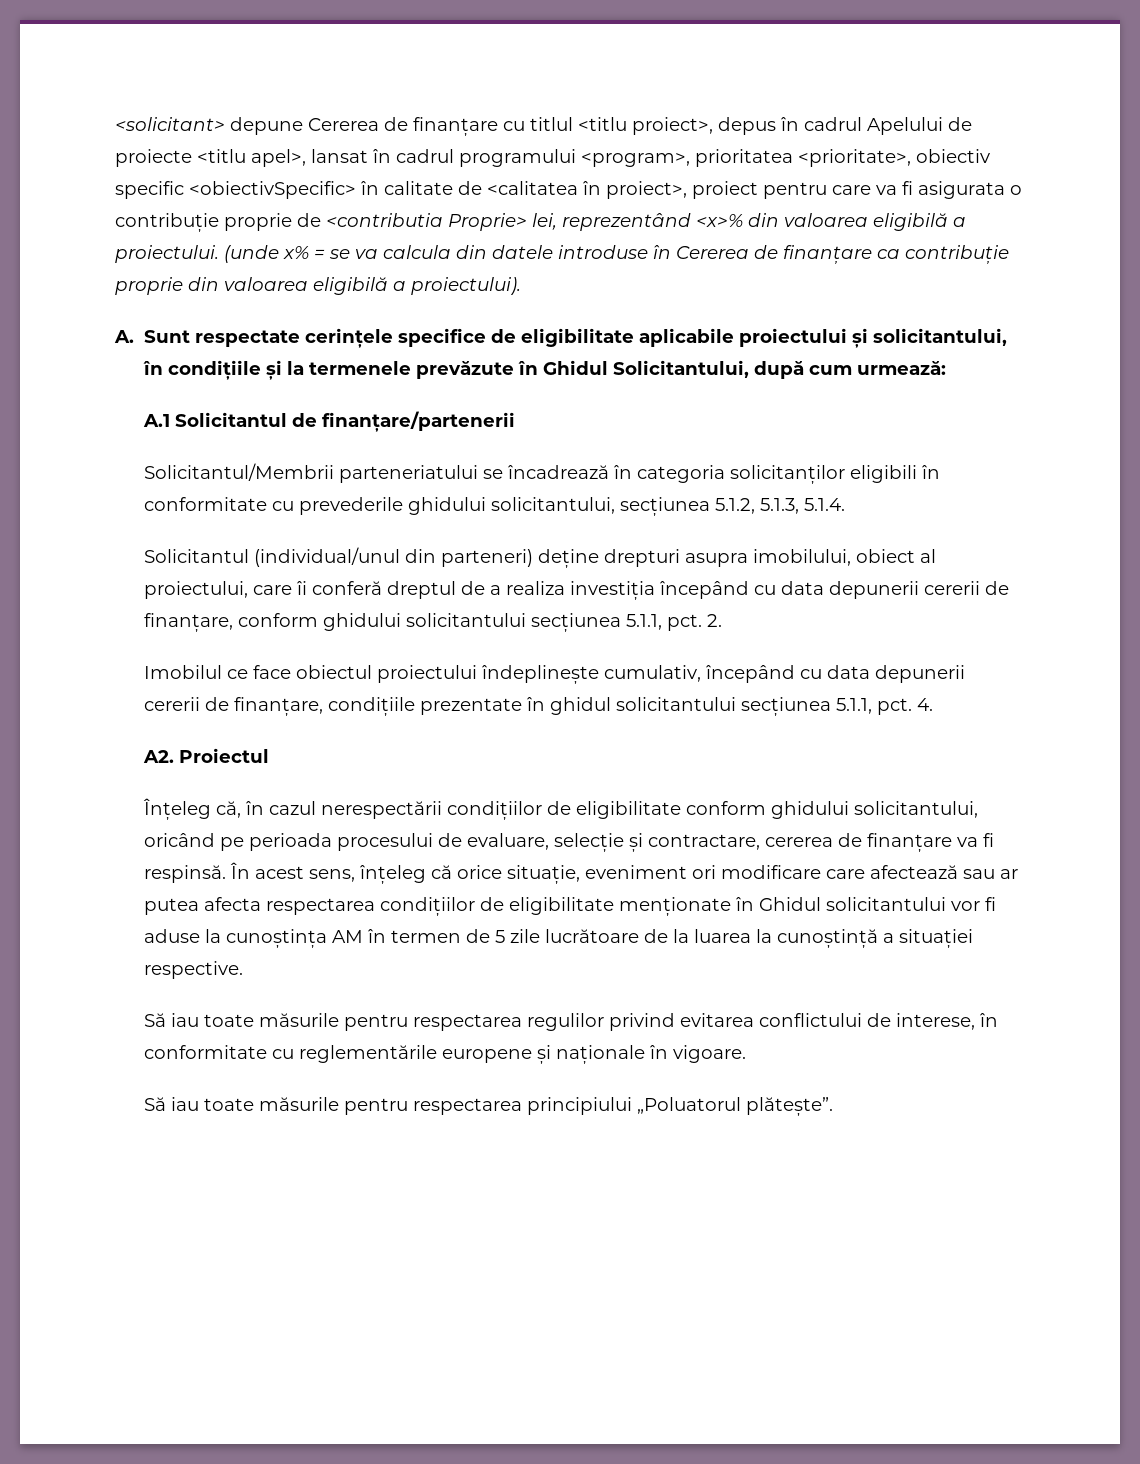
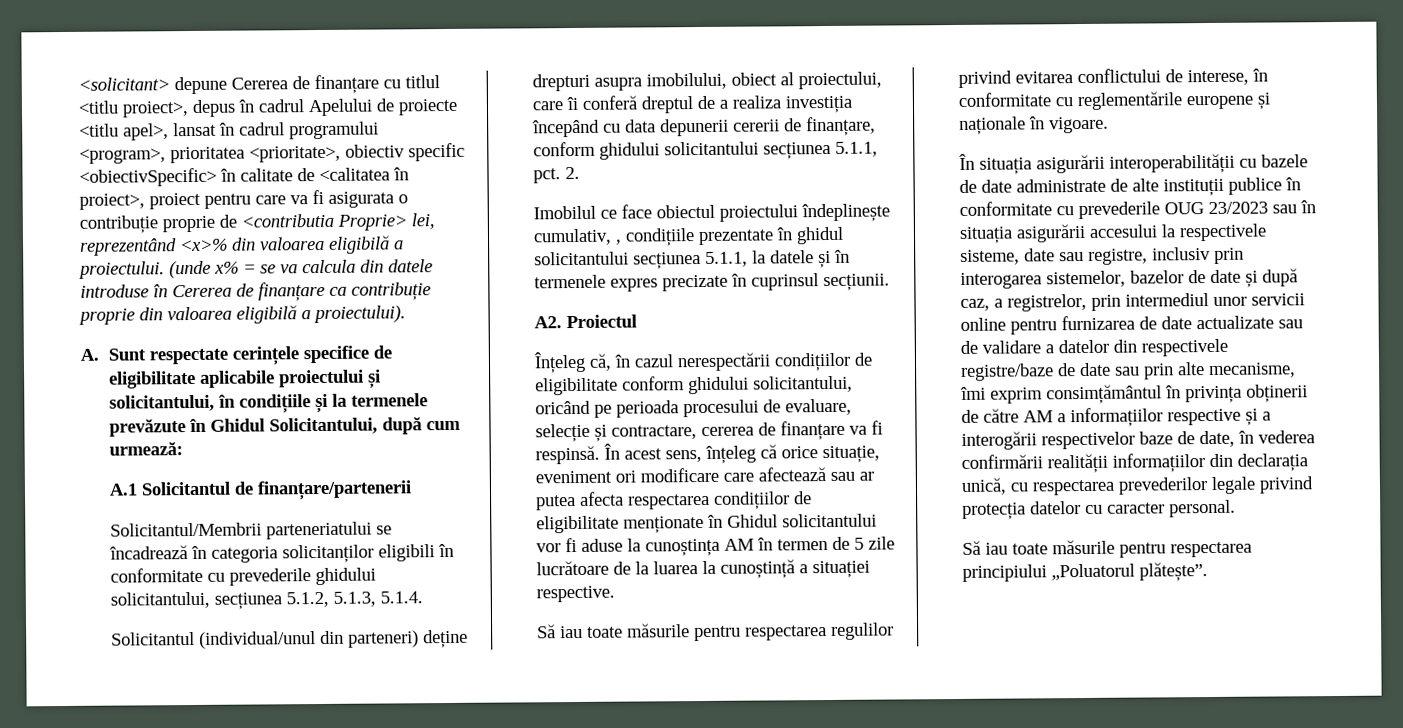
- Imobilul ce face obiectul proiectului îndeplinește cumulativ, începând cu data depunerii cererii de finanțare, condițiile prezentate în ghidul solicitantului secțiunea 5.1.1, pct. 4.
+ Imobilul ce face obiectul proiectului îndeplinește cumulativ, , condițiile prezentate în ghidul solicitantului secțiunea 5.1.1, la datele și în termenele expres precizate în cuprinsul secțiunii.
+ În situația asigurării interoperabilității cu bazele de date administrate de alte instituții publice în conformitate cu prevederile OUG 23/2023 sau în situația asigurării accesului la respectivele sisteme, date sau registre, inclusiv prin interogarea sistemelor, bazelor de date și după caz, a registrelor, prin intermediul unor servicii online pentru furnizarea de date actualizate sau de validare a datelor din respectivele registre/baze de date sau prin alte mecanisme, îmi exprim consimțământul în privința obținerii de către AM a informațiilor respective și a interogării respectivelor baze de date, în vederea confirmării realității informațiilor din declarația unică, cu respectarea prevederilor legale privind protecția datelor cu caracter personal.

